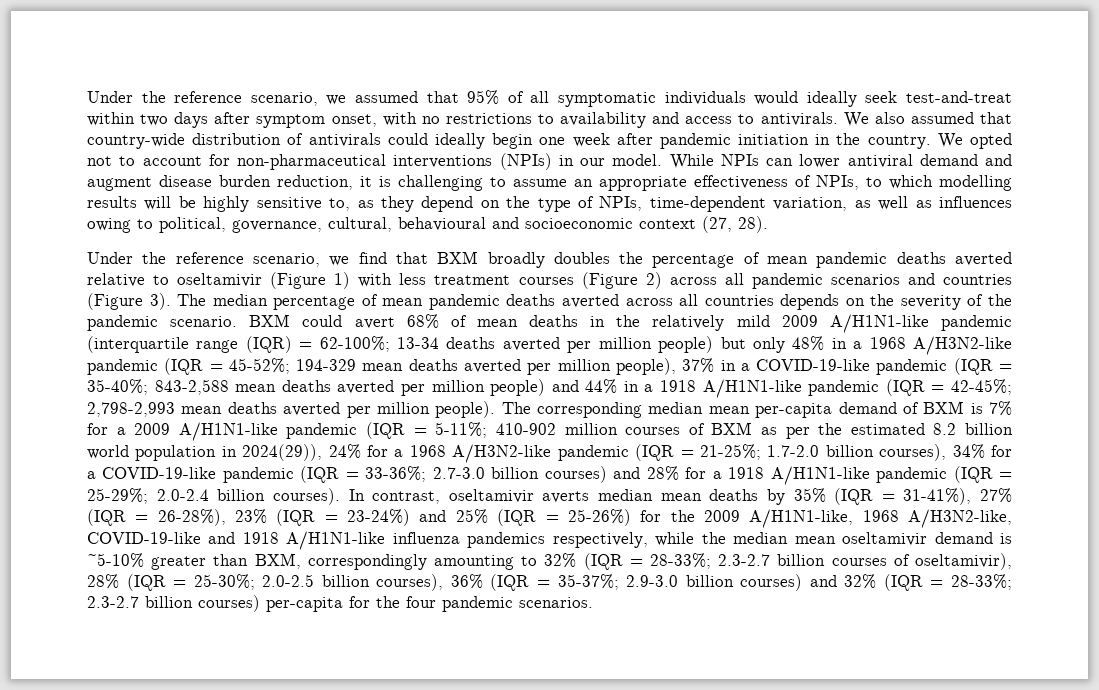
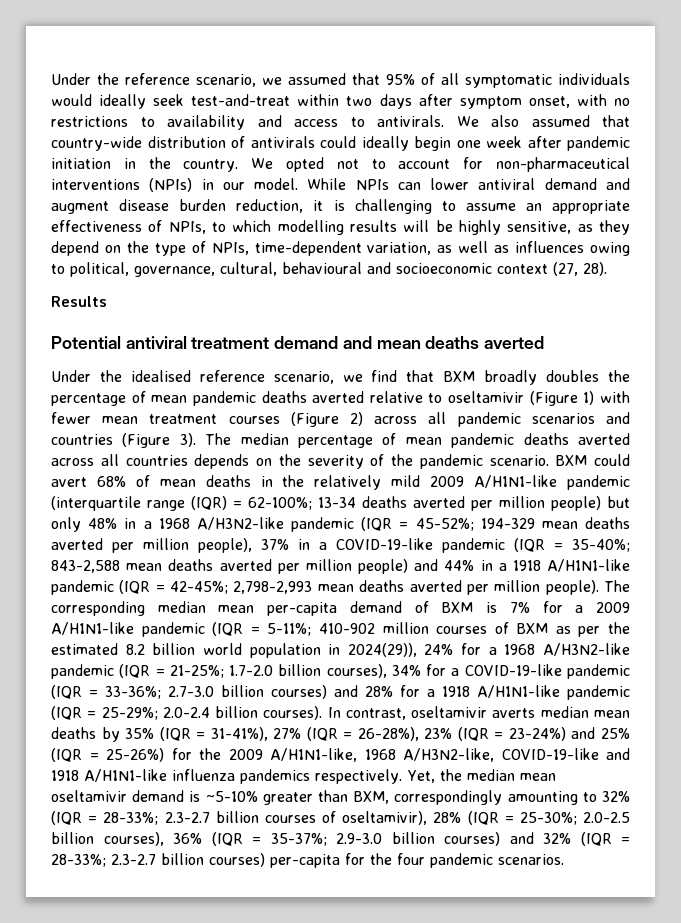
- While NPIs can lower antiviral demand and augment disease burden reduction, it is challenging to assume an appropriate effectiveness of NPIs, to which modelling results will be highly sensitive to, as they depend on the type of NPIs, time-dependent variation, as well as influences owing to political, governance, cultural, behavioural and socioeconomic context (27, 28).
+ While NPIs can lower antiviral demand and augment disease burden reduction, it is challenging to assume an appropriate effectiveness of NPIs, to which modelling results will be highly sensitive, as they depend on the type of NPIs, time-dependent variation, as well as influences owing to political, governance, cultural, behavioural and socioeconomic context (27, 28).
- Under the reference scenario, we find that BXM broadly doubles the percentage of mean pandemic deaths averted relative to oseltamivir (Figure 1) with less treatment courses (Figure 2) across all pandemic scenarios and countries (Figure 3).
+ Results
+ Potential antiviral treatment demand and mean deaths averted
+ Under the idealised reference scenario, we find that BXM broadly doubles the percentage of mean pandemic deaths averted relative to oseltamivir (Figure 1) with fewer mean treatment courses (Figure 2) across all pandemic scenarios and countries (Figure 3).
- In contrast, oseltamivir averts median mean deaths by 35% (IQR = 31-41%), 27% (IQR = 26-28%), 23% (IQR = 23-24%) and 25% (IQR = 25-26%) for the 2009 A/H1N1-like, 1968 A/H3N2-like, COVID-19-like and 1918 A/H1N1-like influenza pandemics respectively, while the median mean oseltamivir demand is ~5-10% greater than BXM, correspondingly amounting to 32% (IQR = 28-33%;
+ In contrast, oseltamivir averts median mean deaths by 35% (IQR = 31-41%), 27% (IQR = 26-28%), 23% (IQR = 23-24%) and 25% (IQR = 25-26%) for the 2009 A/H1N1-like, 1968 A/H3N2-like, COVID-19-like and 1918 A/H1N1-like influenza pandemics respectively. Yet, the median mean oseltamivir demand is ~5-10% greater than BXM, correspondingly amounting to 32% (IQR = 28-33%;

